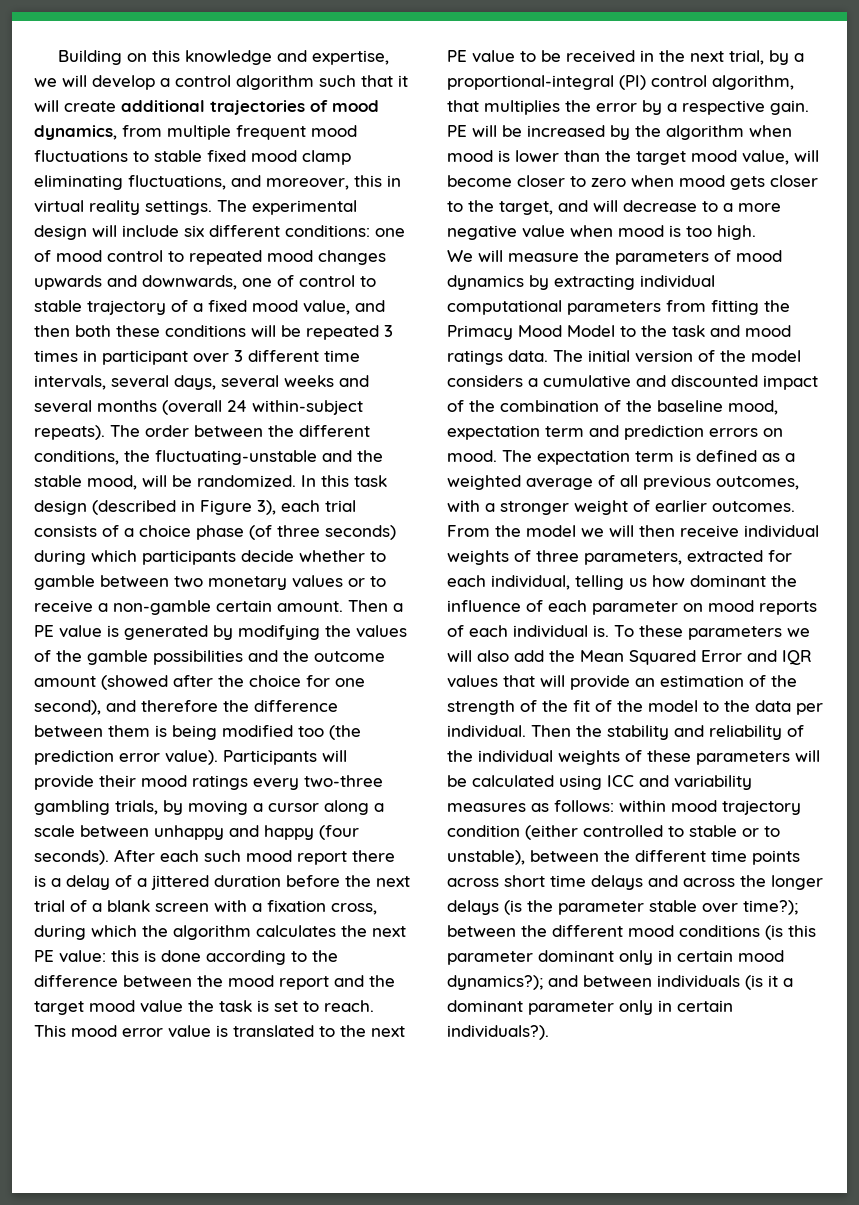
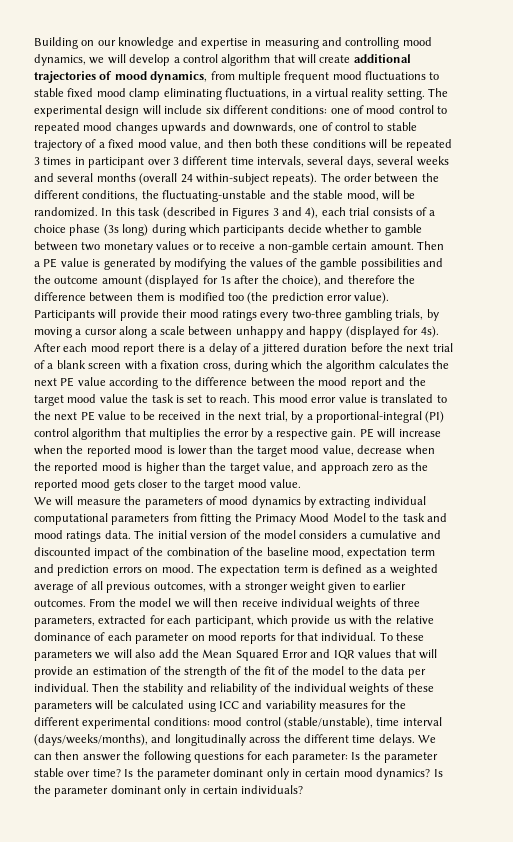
- Building on this knowledge and expertise, we will develop a control algorithm such that it will create additional trajectories of mood dynamics, from multiple frequent mood fluctuations to stable fixed mood clamp eliminating fluctuations, and moreover, this in virtual reality settings.
+ Building on our knowledge and expertise in measuring and controlling mood dynamics, we will develop a control algorithm that will create additional trajectories of mood dynamics, from multiple frequent mood fluctuations to stable fixed mood clamp eliminating fluctuations, in a virtual reality setting.
- In this task design (described in Figure 3), each trial consists of a choice phase (of three seconds) during which participants decide whether to gamble between two monetary values or to receive a non-gamble certain amount.
+ In this task (described in Figures 3 and 4), each trial consists of a choice phase (3s long) during which participants decide whether to gamble between two monetary values or to receive a non-gamble certain amount.
- Then a PE value is generated by modifying the values of the gamble possibilities and the outcome amount (showed after the choice for one second), and therefore the difference between them is being modified too (the prediction error value).
+ Then a PE value is generated by modifying the values of the gamble possibilities and the outcome amount (displayed for 1s after the choice), and therefore the difference between them is modified too (the prediction error value).
- Participants will provide their mood ratings every two-three gambling trials, by moving a cursor along a scale between unhappy and happy (four seconds).
+ Participants will provide their mood ratings every two-three gambling trials, by moving a cursor along a scale between unhappy and happy (displayed for 4s).
- After each such mood report there is a delay of a jittered duration before the next trial of a blank screen with a fixation cross, during which the algorithm calculates the next PE value: this is done according to the difference between the mood report and the target mood value the task is set to reach.
+ After each mood report there is a delay of a jittered duration before the next trial of a blank screen with a fixation cross, during which the algorithm calculates the next PE value according to the difference between the mood report and the target mood value the task is set to reach.
- This mood error value is translated to the next PE value to be received in the next trial, by a proportional-integral (PI) control algorithm, that multiplies the error by a respective gain.
+ This mood error value is translated to the next PE value to be received in the next trial, by a proportional-integral (PI) control algorithm that multiplies the error by a respective gain.
- PE will be increased by the algorithm when mood is lower than the target mood value, will become closer to zero when mood gets closer to the target, and will decrease to a more negative value when mood is too high.
+ PE will increase when the reported mood is lower than the target mood value, decrease when the reported mood is higher than the target value, and approach zero as the reported mood gets closer to the target mood value.
- The expectation term is defined as a weighted average of all previous outcomes, with a stronger weight of earlier outcomes.
+ The expectation term is defined as a weighted average of all previous outcomes, with a stronger weight given to earlier outcomes.
- From the model we will then receive individual weights of three parameters, extracted for each individual, telling us how dominant the influence of each parameter on mood reports of each individual is.
+ From the model we will then receive individual weights of three parameters, extracted for each participant, which provide us with the relative dominance of each parameter on mood reports for that individual.
- Then the stability and reliability of the individual weights of these parameters will be calculated using ICC and variability measures as follows: within mood trajectory condition (either controlled to stable or to unstable), between the different time points across short time delays and across the longer delays (is the parameter stable over time?); between the different mood conditions (is this parameter dominant only in certain mood dynamics?); and between individuals (is it a dominant parameter only in certain individuals?).
+ Then the stability and reliability of the individual weights of these parameters will be calculated using ICC and variability measures for the different experimental conditions: mood control (stable/unstable), time interval (days/weeks/months), and longitudinally across the different time delays. We can then answer the following questions for each parameter: Is the parameter stable over time? Is the parameter dominant only in certain mood dynamics? Is the parameter dominant only in certain individuals?

